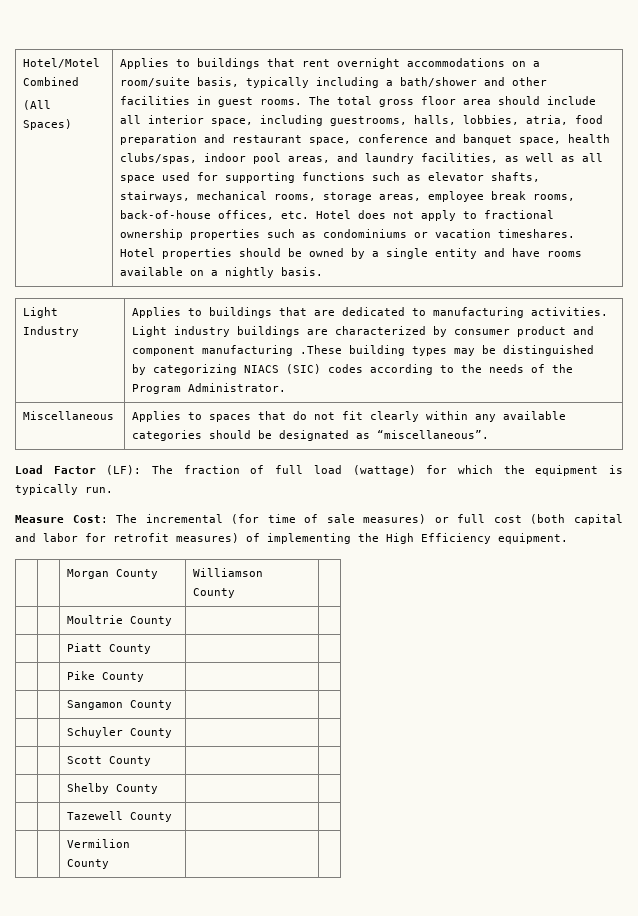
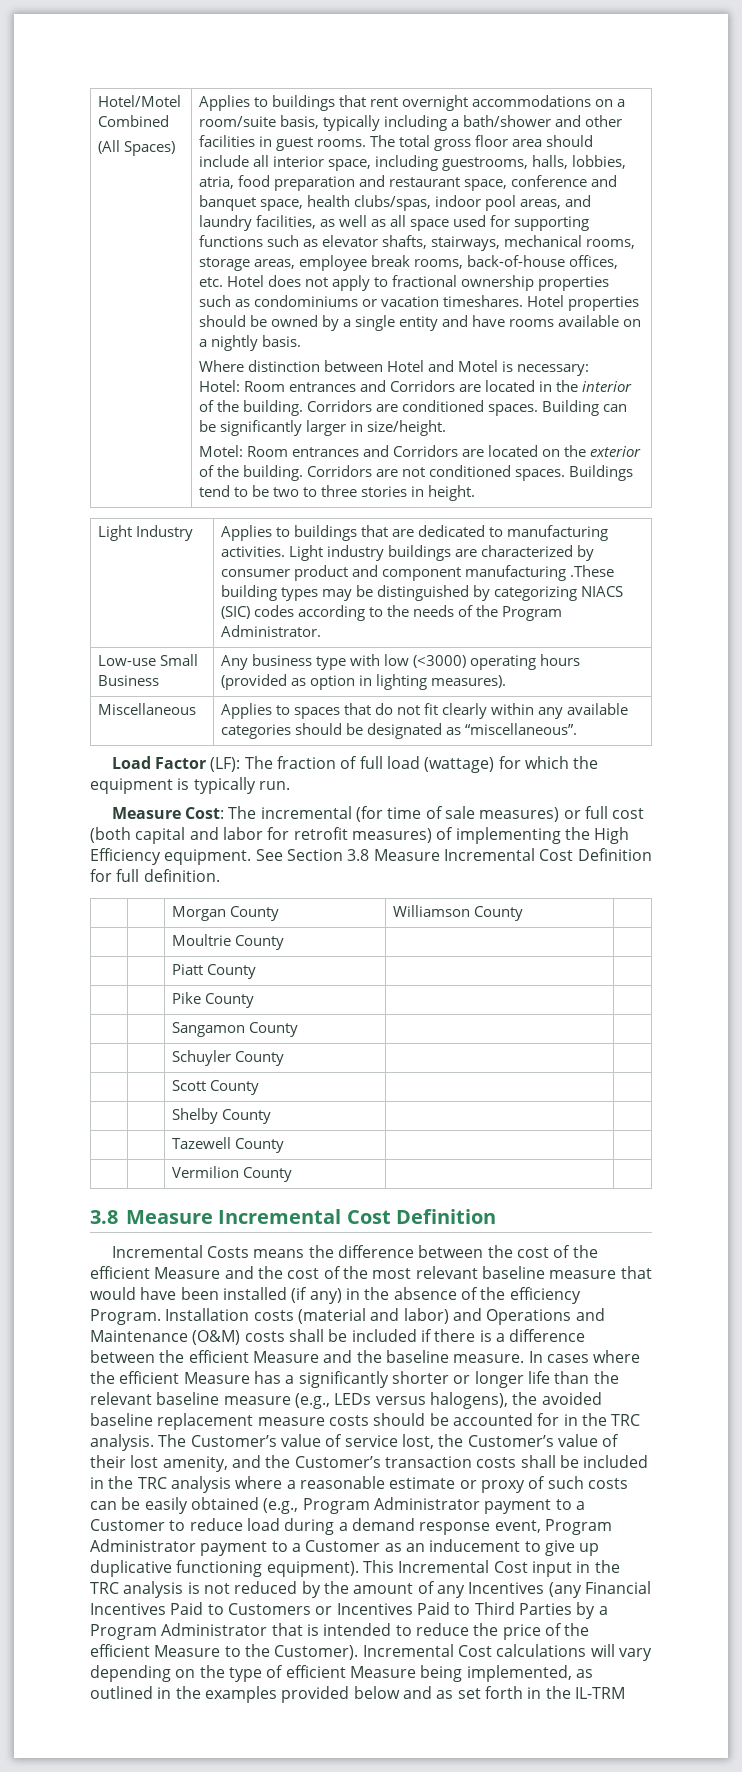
+ Where distinction between Hotel and Motel is necessary:
+ Hotel: Room entrances and Corridors are located in the interior of the building. Corridors are conditioned spaces. Building can be significantly larger in size/height.
+ Motel: Room entrances and Corridors are located on the exterior of the building. Corridors are not conditioned spaces. Buildings tend to be two to three stories in height.
+ Low-use Small Business | Any business type with low (<3000) operating hours (provided as option in lighting measures).
+ See Section 3.8 Measure Incremental Cost Definition for full definition.
  | | Vermilion County | |
+ 3.8 Measure Incremental Cost Definition
+ Incremental Costs means the difference between the cost of the efficient Measure and the cost of the most relevant baseline measure that would have been installed (if any) in the absence of the efficiency Program. Installation costs (material and labor) and Operations and Maintenance (O&M) costs shall be included if there is a difference between the efficient Measure and the baseline measure. In cases where the efficient Measure has a significantly shorter or longer life than the relevant baseline measure (e.g., LEDs versus halogens), the avoided baseline replacement measure costs should be accounted for in the TRC analysis. The Customer’s value of service lost, the Customer’s value of their lost amenity, and the Customer’s transaction costs shall be included in the TRC analysis where a reasonable estimate or proxy of such costs can be easily obtained (e.g., Program Administrator payment to a Customer to reduce load during a demand response event, Program Administrator payment to a Customer as an inducement to give up duplicative functioning equipment). This Incremental Cost input in the TRC analysis is not reduced by the amount of any Incentives (any Financial Incentives Paid to Customers or Incentives Paid to Third Parties by a Program Administrator that is intended to reduce the price of the efficient Measure to the Customer). Incremental Cost calculations will vary depending on the type of efficient Measure being implemented, as outlined in the examples provided below and as set forth in the IL-TRM

